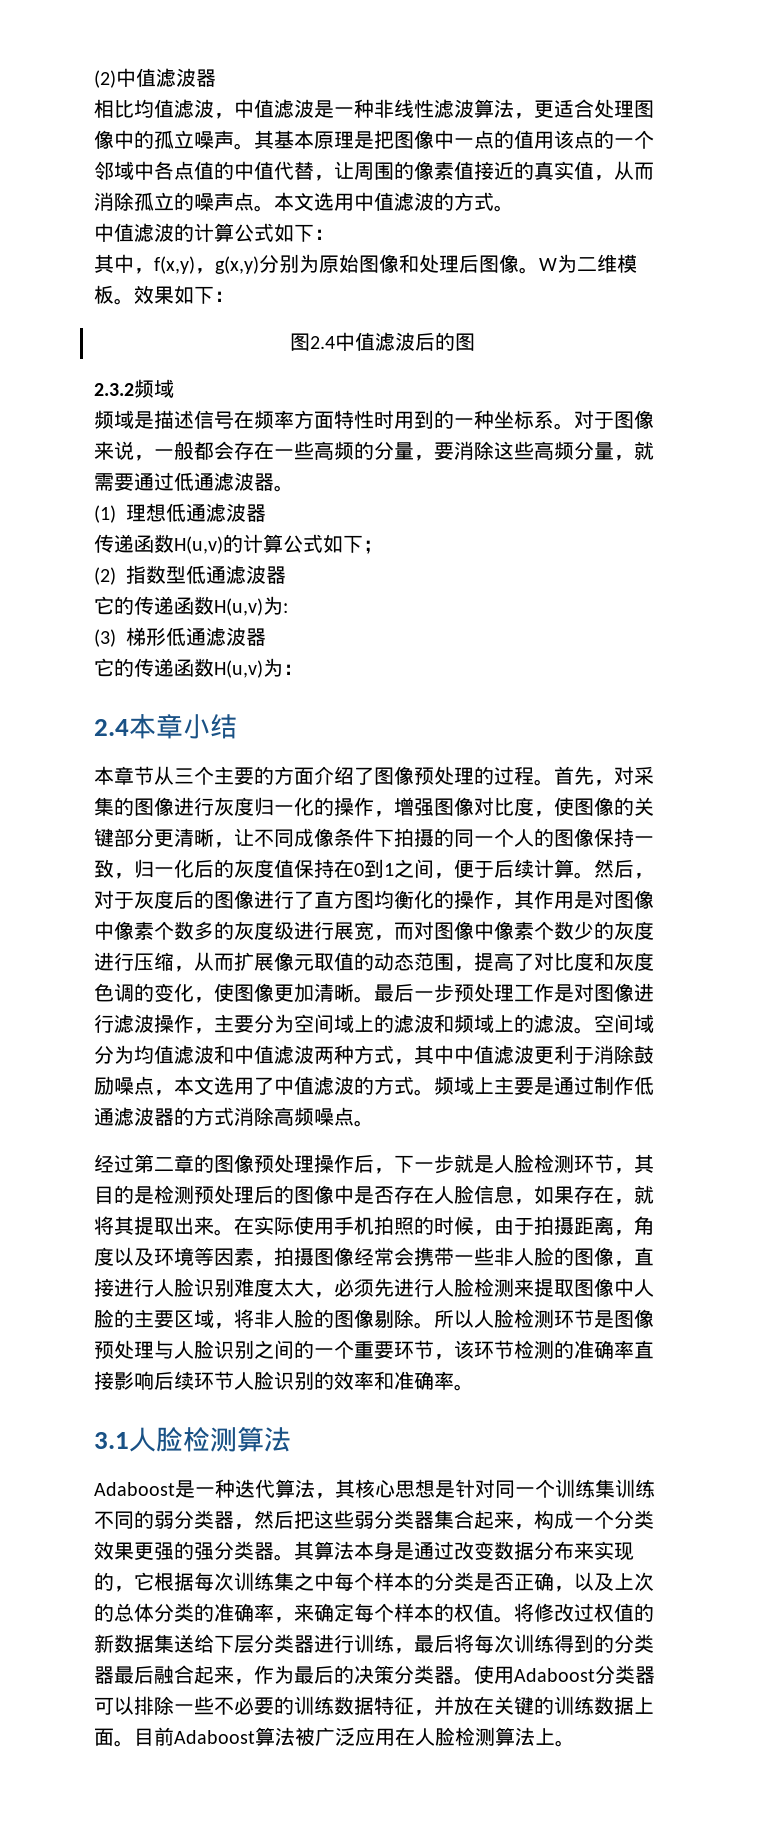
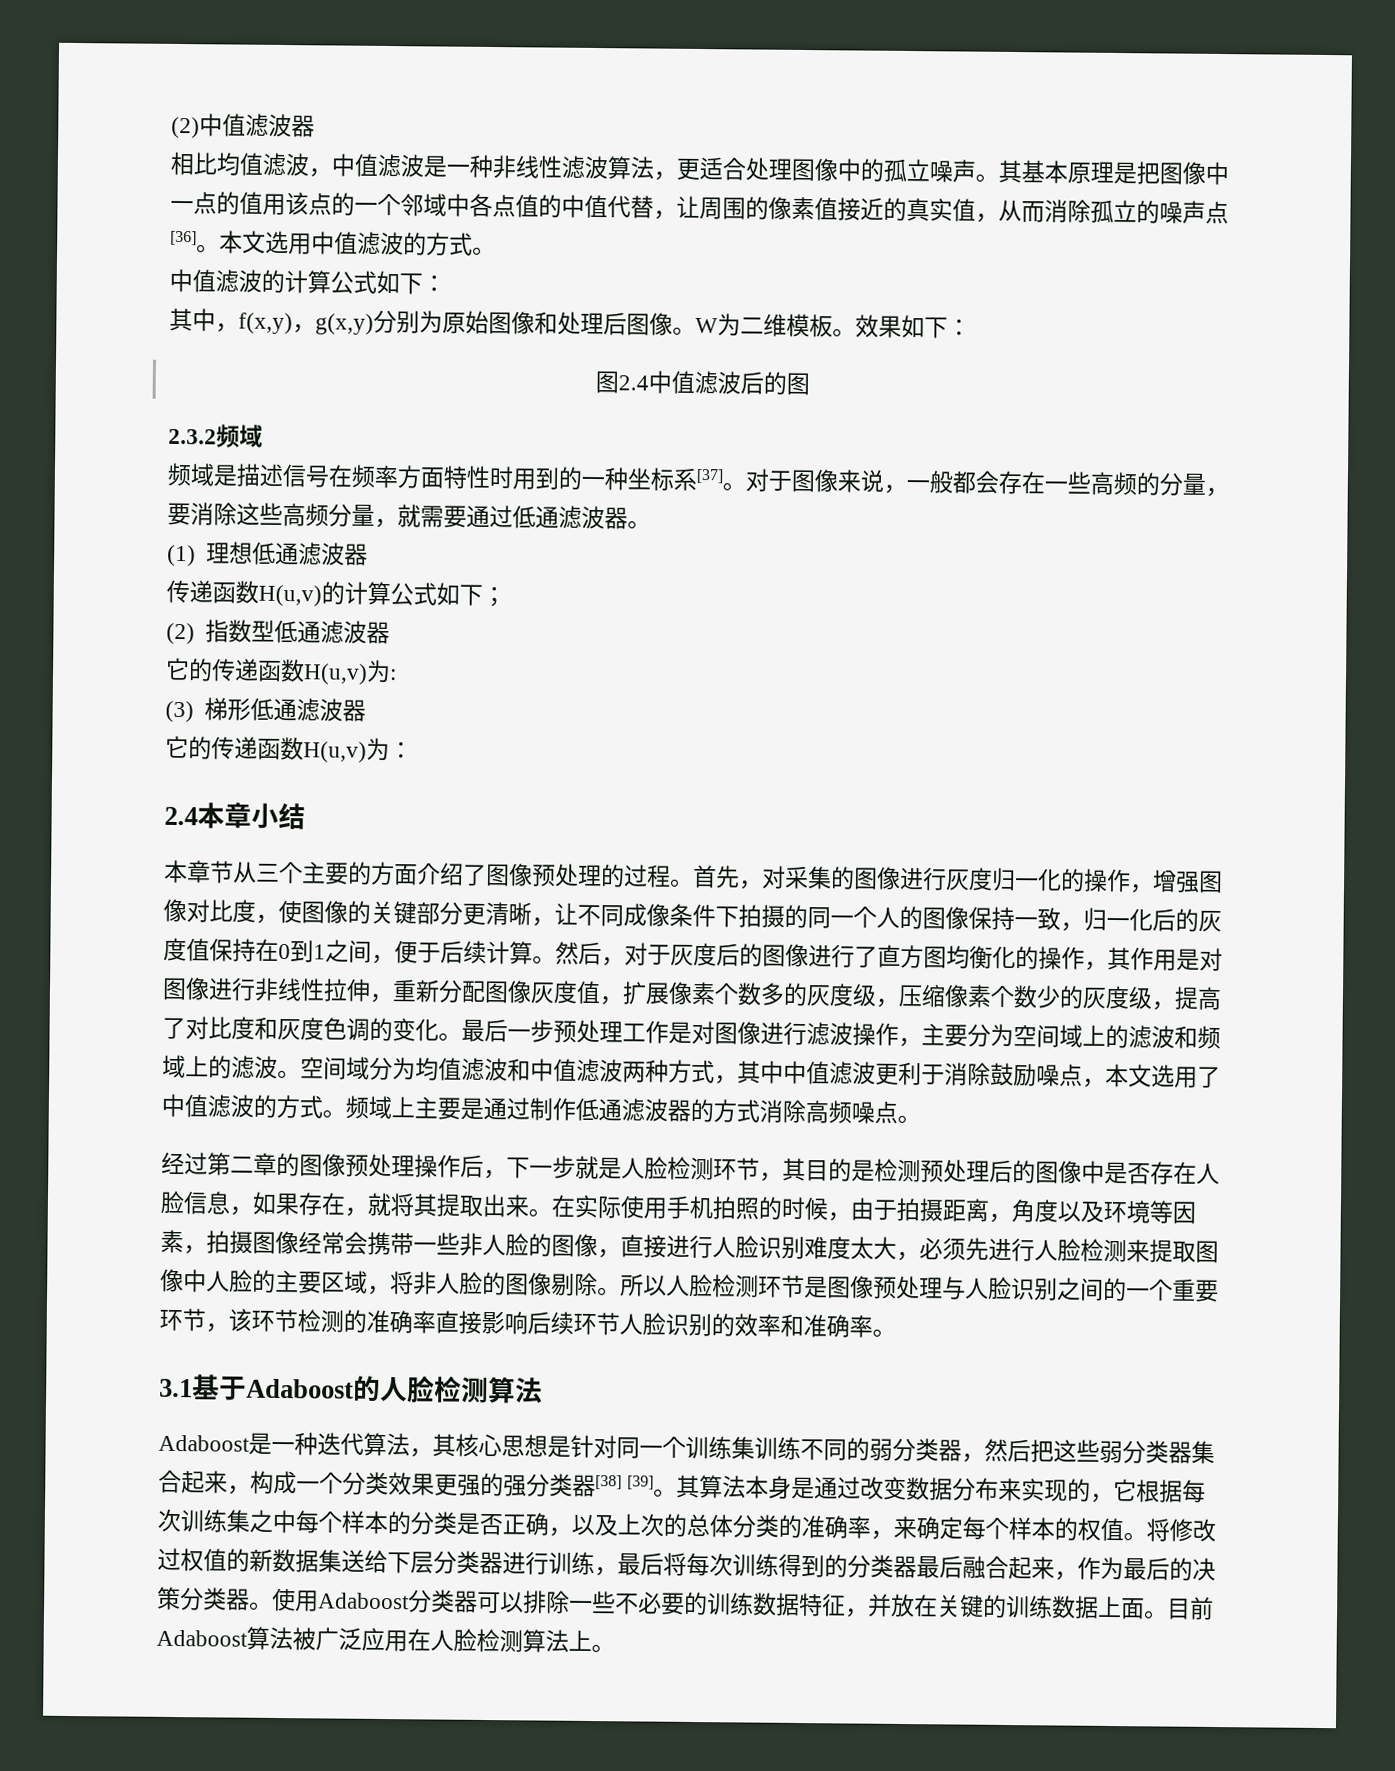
- 其基本原理是把图像中一点的值用该点的一个邻域中各点值的中值代替，让周围的像素值接近的真实值，从而消除孤立的噪声点。
+ 其基本原理是把图像中一点的值用该点的一个邻域中各点值的中值代替，让周围的像素值接近的真实值，从而消除孤立的噪声点[36]。
- 频域是描述信号在频率方面特性时用到的一种坐标系。
+ 频域是描述信号在频率方面特性时用到的一种坐标系[37]。
- 然后，对于灰度后的图像进行了直方图均衡化的操作，其作用是对图像中像素个数多的灰度级进行展宽，而对图像中像素个数少的灰度进行压缩，从而扩展像元取值的动态范围，提高了对比度和灰度色调的变化，使图像更加清晰。
+ 然后，对于灰度后的图像进行了直方图均衡化的操作，其作用是对图像进行非线性拉伸，重新分配图像灰度值，扩展像素个数多的灰度级，压缩像素个数少的灰度级，提高了对比度和灰度色调的变化。
- 3.1人脸检测算法
+ 3.1基于Adaboost的人脸检测算法
- Adaboost是一种迭代算法，其核心思想是针对同一个训练集训练不同的弱分类器，然后把这些弱分类器集合起来，构成一个分类效果更强的强分类器。
+ Adaboost是一种迭代算法，其核心思想是针对同一个训练集训练不同的弱分类器，然后把这些弱分类器集合起来，构成一个分类效果更强的强分类器[38] [39]。

